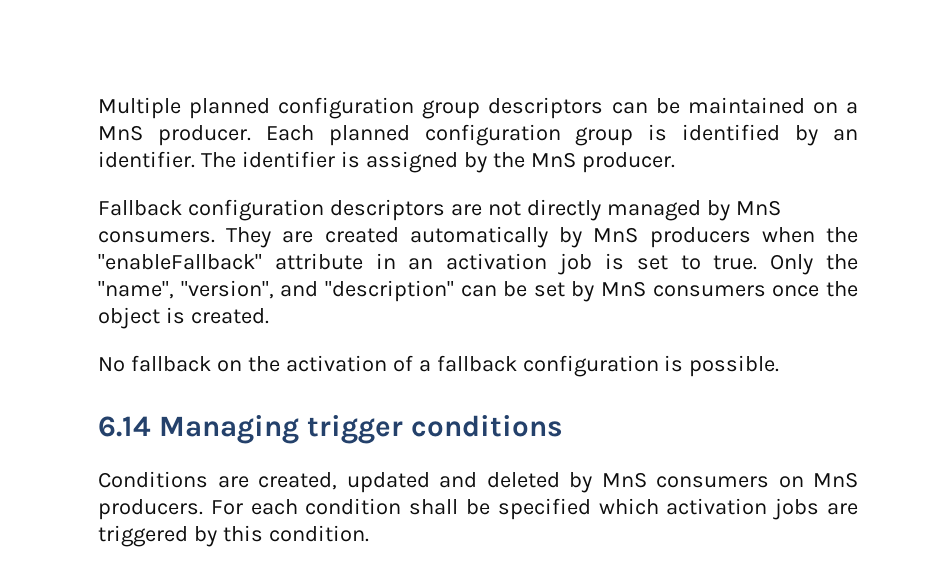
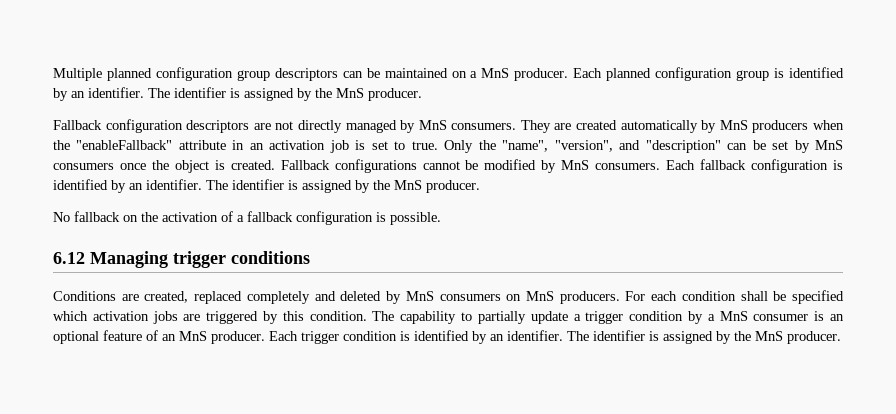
+ Fallback configurations cannot be modified by MnS consumers. Each fallback configuration is identified by an identifier. The identifier is assigned by the MnS producer.
- 6.14 Managing trigger conditions
+ 6.12 Managing trigger conditions
- Conditions are created, updated and deleted by MnS consumers on MnS producers.
+ Conditions are created, replaced completely and deleted by MnS consumers on MnS producers.
+ The capability to partially update a trigger condition by a MnS consumer is an optional feature of an MnS producer. Each trigger condition is identified by an identifier. The identifier is assigned by the MnS producer.

